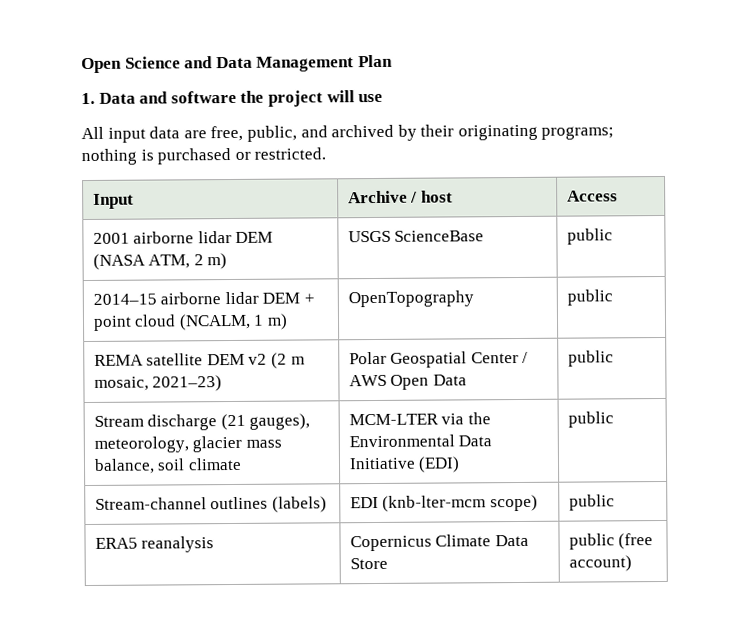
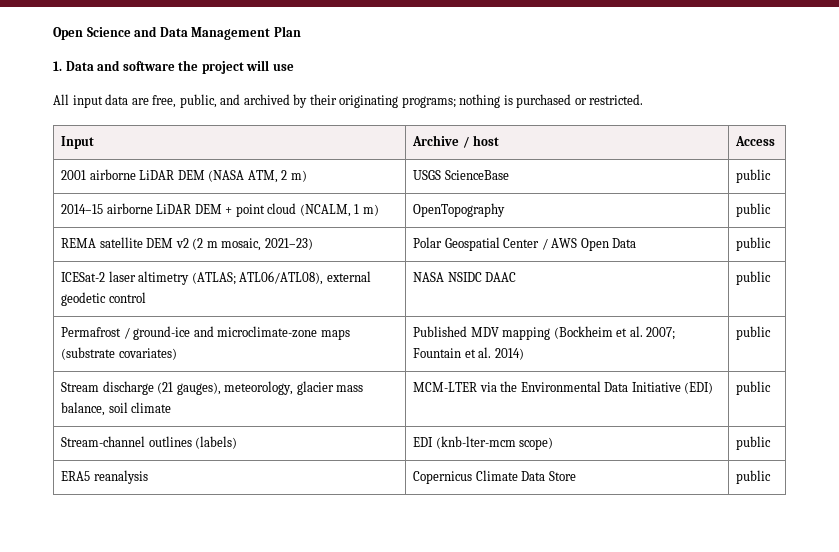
- 2001 airborne lidar DEM (NASA ATM, 2 m) | USGS ScienceBase | public
+ 2001 airborne LiDAR DEM (NASA ATM, 2 m) | USGS ScienceBase | public
- 2014–15 airborne lidar DEM + point cloud (NCALM, 1 m) | OpenTopography | public
+ 2014–15 airborne LiDAR DEM + point cloud (NCALM, 1 m) | OpenTopography | public
+ ICESat-2 laser altimetry (ATLAS; ATL06/ATL08), external geodetic control | NASA NSIDC DAAC | public
+ Permafrost / ground-ice and microclimate-zone maps (substrate covariates) | Published MDV mapping (Bockheim et al. 2007; Fountain et al. 2014) | public
- ERA5 reanalysis | Copernicus Climate Data Store | public (free account)
+ ERA5 reanalysis | Copernicus Climate Data Store | public

